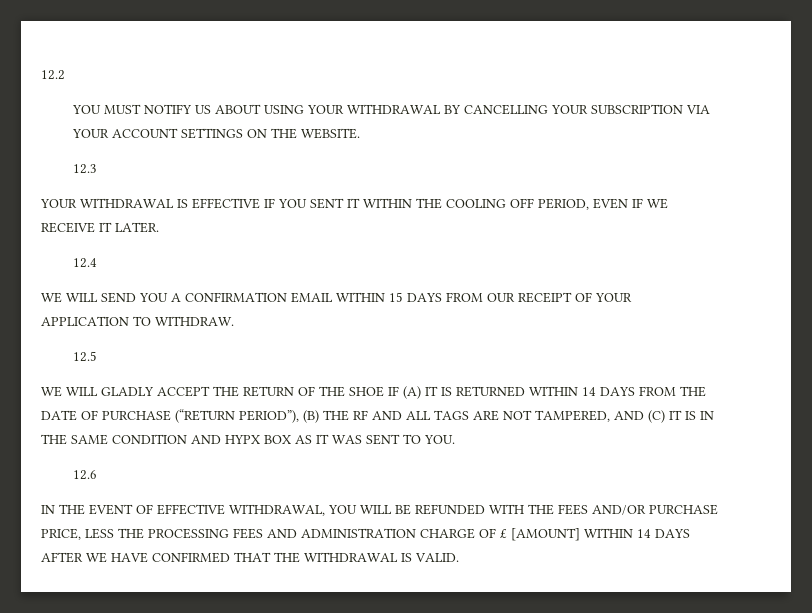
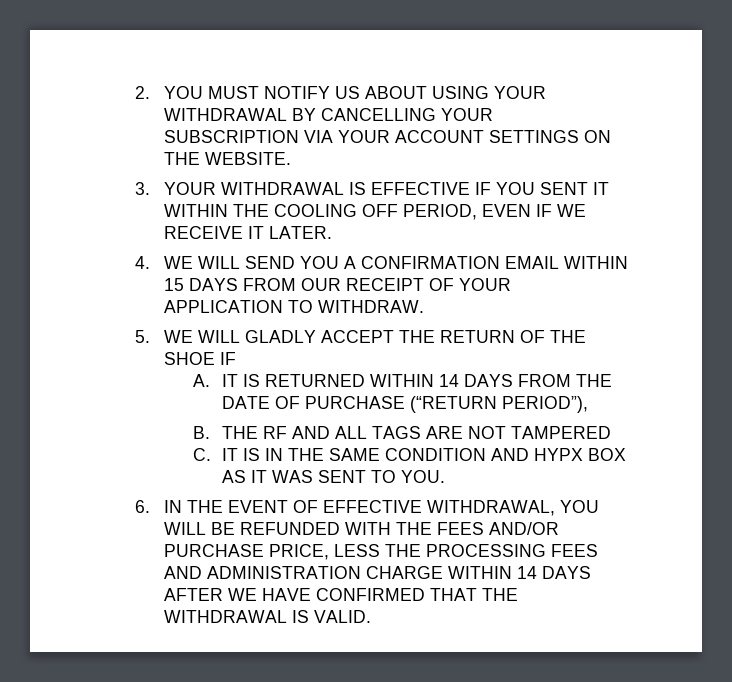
- 12.2
- YOU MUST NOTIFY US ABOUT USING YOUR WITHDRAWAL BY CANCELLING YOUR SUBSCRIPTION VIA YOUR ACCOUNT SETTINGS ON THE WEBSITE.
+ 2. YOU MUST NOTIFY US ABOUT USING YOUR WITHDRAWAL BY CANCELLING YOUR SUBSCRIPTION VIA YOUR ACCOUNT SETTINGS ON THE WEBSITE.
- 12.3
- YOUR WITHDRAWAL IS EFFECTIVE IF YOU SENT IT WITHIN THE COOLING OFF PERIOD, EVEN IF WE RECEIVE IT LATER.
+ 3. YOUR WITHDRAWAL IS EFFECTIVE IF YOU SENT IT WITHIN THE COOLING OFF PERIOD, EVEN IF WE RECEIVE IT LATER.
- 12.4
- WE WILL SEND YOU A CONFIRMATION EMAIL WITHIN 15 DAYS FROM OUR RECEIPT OF YOUR APPLICATION TO WITHDRAW.
+ 4. WE WILL SEND YOU A CONFIRMATION EMAIL WITHIN 15 DAYS FROM OUR RECEIPT OF YOUR APPLICATION TO WITHDRAW.
- 12.5
- WE WILL GLADLY ACCEPT THE RETURN OF THE SHOE IF (A) IT IS RETURNED WITHIN 14 DAYS FROM THE DATE OF PURCHASE (“RETURN PERIOD”), (B) THE RF AND ALL TAGS ARE NOT TAMPERED, AND (C) IT IS IN THE SAME CONDITION AND HYPX BOX AS IT WAS SENT TO YOU.
+ 5. WE WILL GLADLY ACCEPT THE RETURN OF THE SHOE IF
+ A. IT IS RETURNED WITHIN 14 DAYS FROM THE DATE OF PURCHASE (“RETURN PERIOD”),
+ B. THE RF AND ALL TAGS ARE NOT TAMPERED
+ C. IT IS IN THE SAME CONDITION AND HYPX BOX AS IT WAS SENT TO YOU.
- 12.6
- IN THE EVENT OF EFFECTIVE WITHDRAWAL, YOU WILL BE REFUNDED WITH THE FEES AND/OR PURCHASE PRICE, LESS THE PROCESSING FEES AND ADMINISTRATION CHARGE OF £ [AMOUNT] WITHIN 14 DAYS AFTER WE HAVE CONFIRMED THAT THE WITHDRAWAL IS VALID.
+ 6. IN THE EVENT OF EFFECTIVE WITHDRAWAL, YOU WILL BE REFUNDED WITH THE FEES AND/OR PURCHASE PRICE, LESS THE PROCESSING FEES AND ADMINISTRATION CHARGE WITHIN 14 DAYS AFTER WE HAVE CONFIRMED THAT THE WITHDRAWAL IS VALID.

